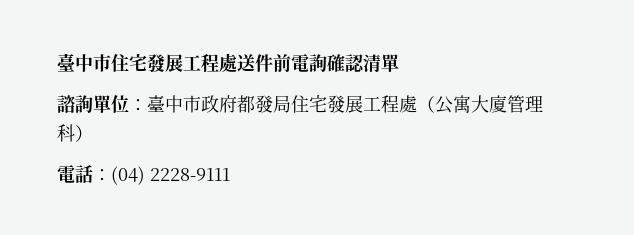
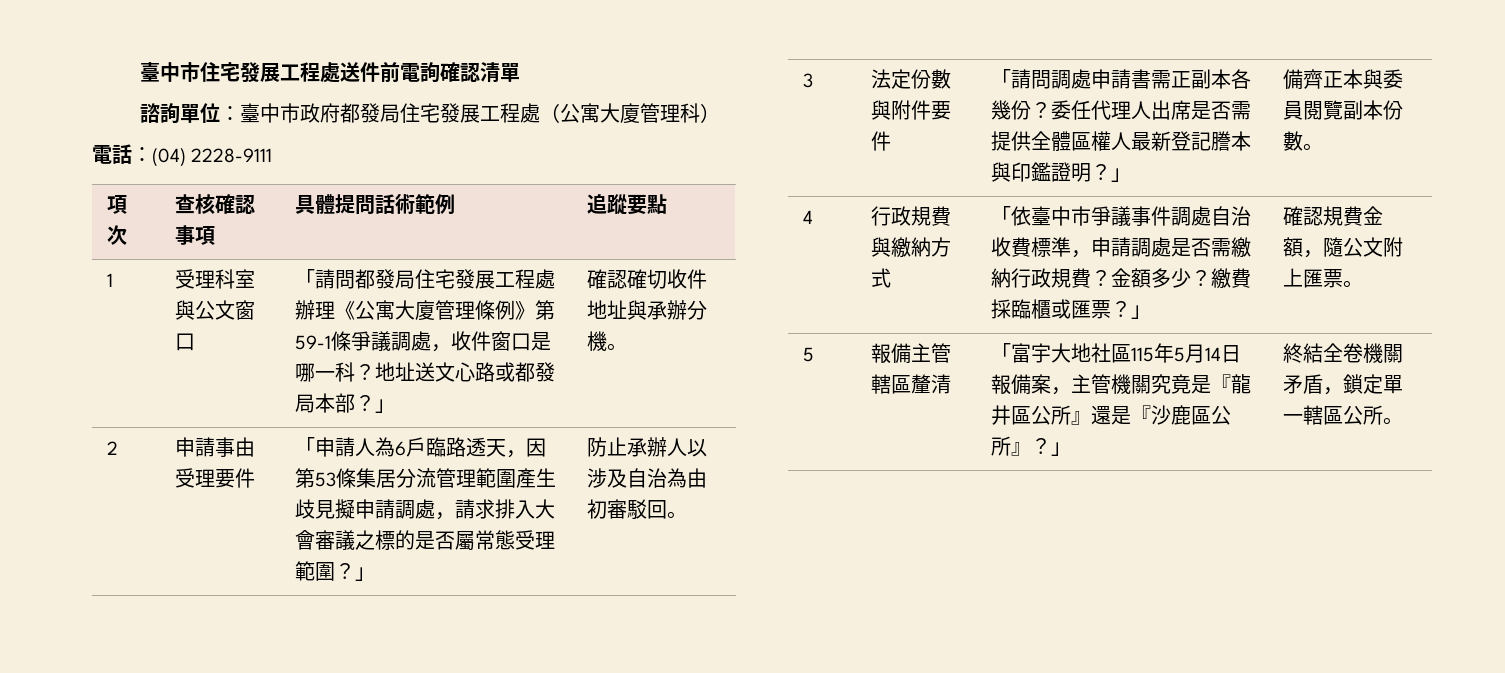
+ 項次 | 查核確認事項 | 具體提問話術範例 | 追蹤要點
+ 1 | 受理科室與公文窗口 | 「請問都發局住宅發展工程處辦理《公寓大廈管理條例》第59-1條爭議調處，收件窗口是哪一科？地址送文心路或都發局本部？」 | 確認確切收件地址與承辦分機。
+ 2 | 申請事由受理要件 | 「申請人為6戶臨路透天，因第53條集居分流管理範圍產生歧見擬申請調處，請求排入大會審議之標的是否屬常態受理範圍？」 | 防止承辦人以涉及自治為由初審駁回。
+ 3 | 法定份數與附件要件 | 「請問調處申請書需正副本各幾份？委任代理人出席是否需提供全體區權人最新登記謄本與印鑑證明？」 | 備齊正本與委員閱覽副本份數。
+ 4 | 行政規費與繳納方式 | 「依臺中市爭議事件調處自治收費標準，申請調處是否需繳納行政規費？金額多少？繳費採臨櫃或匯票？」 | 確認規費金額，隨公文附上匯票。
+ 5 | 報備主管轄區釐清 | 「富宇大地社區115年5月14日報備案，主管機關究竟是『龍井區公所』還是『沙鹿區公所』？」 | 終結全卷機關矛盾，鎖定單一轄區公所。

